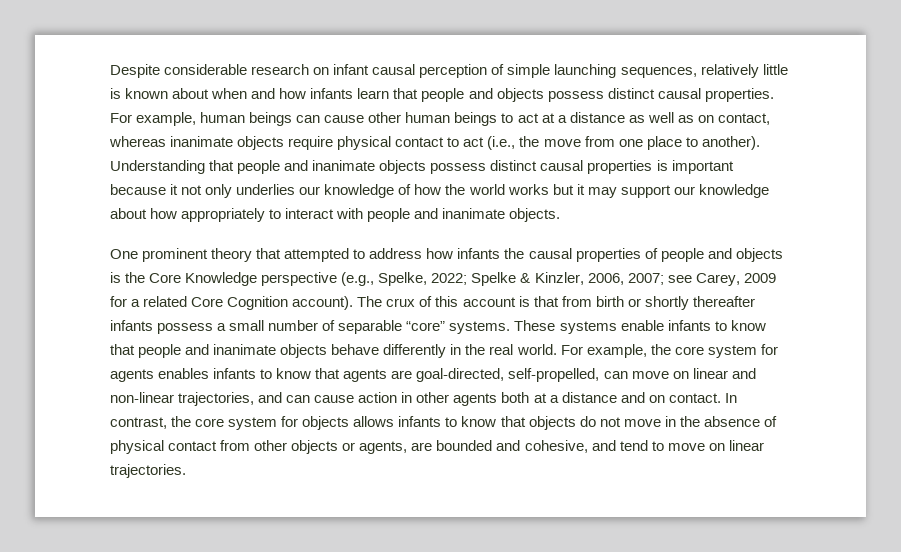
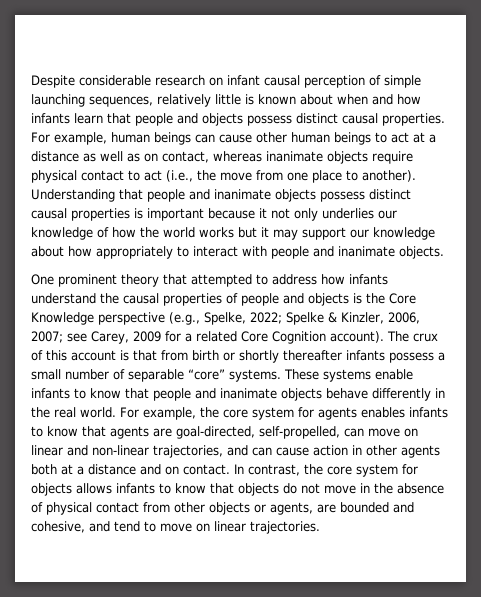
- One prominent theory that attempted to address how infants the causal properties of people and objects is the Core Knowledge perspective (e.g., Spelke, 2022; Spelke & Kinzler, 2006, 2007; see Carey, 2009 for a related Core Cognition account).
+ One prominent theory that attempted to address how infants understand the causal properties of people and objects is the Core Knowledge perspective (e.g., Spelke, 2022; Spelke & Kinzler, 2006, 2007; see Carey, 2009 for a related Core Cognition account).

